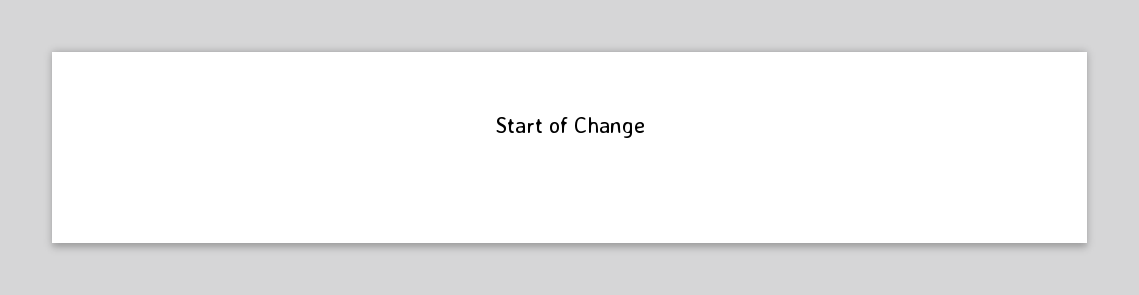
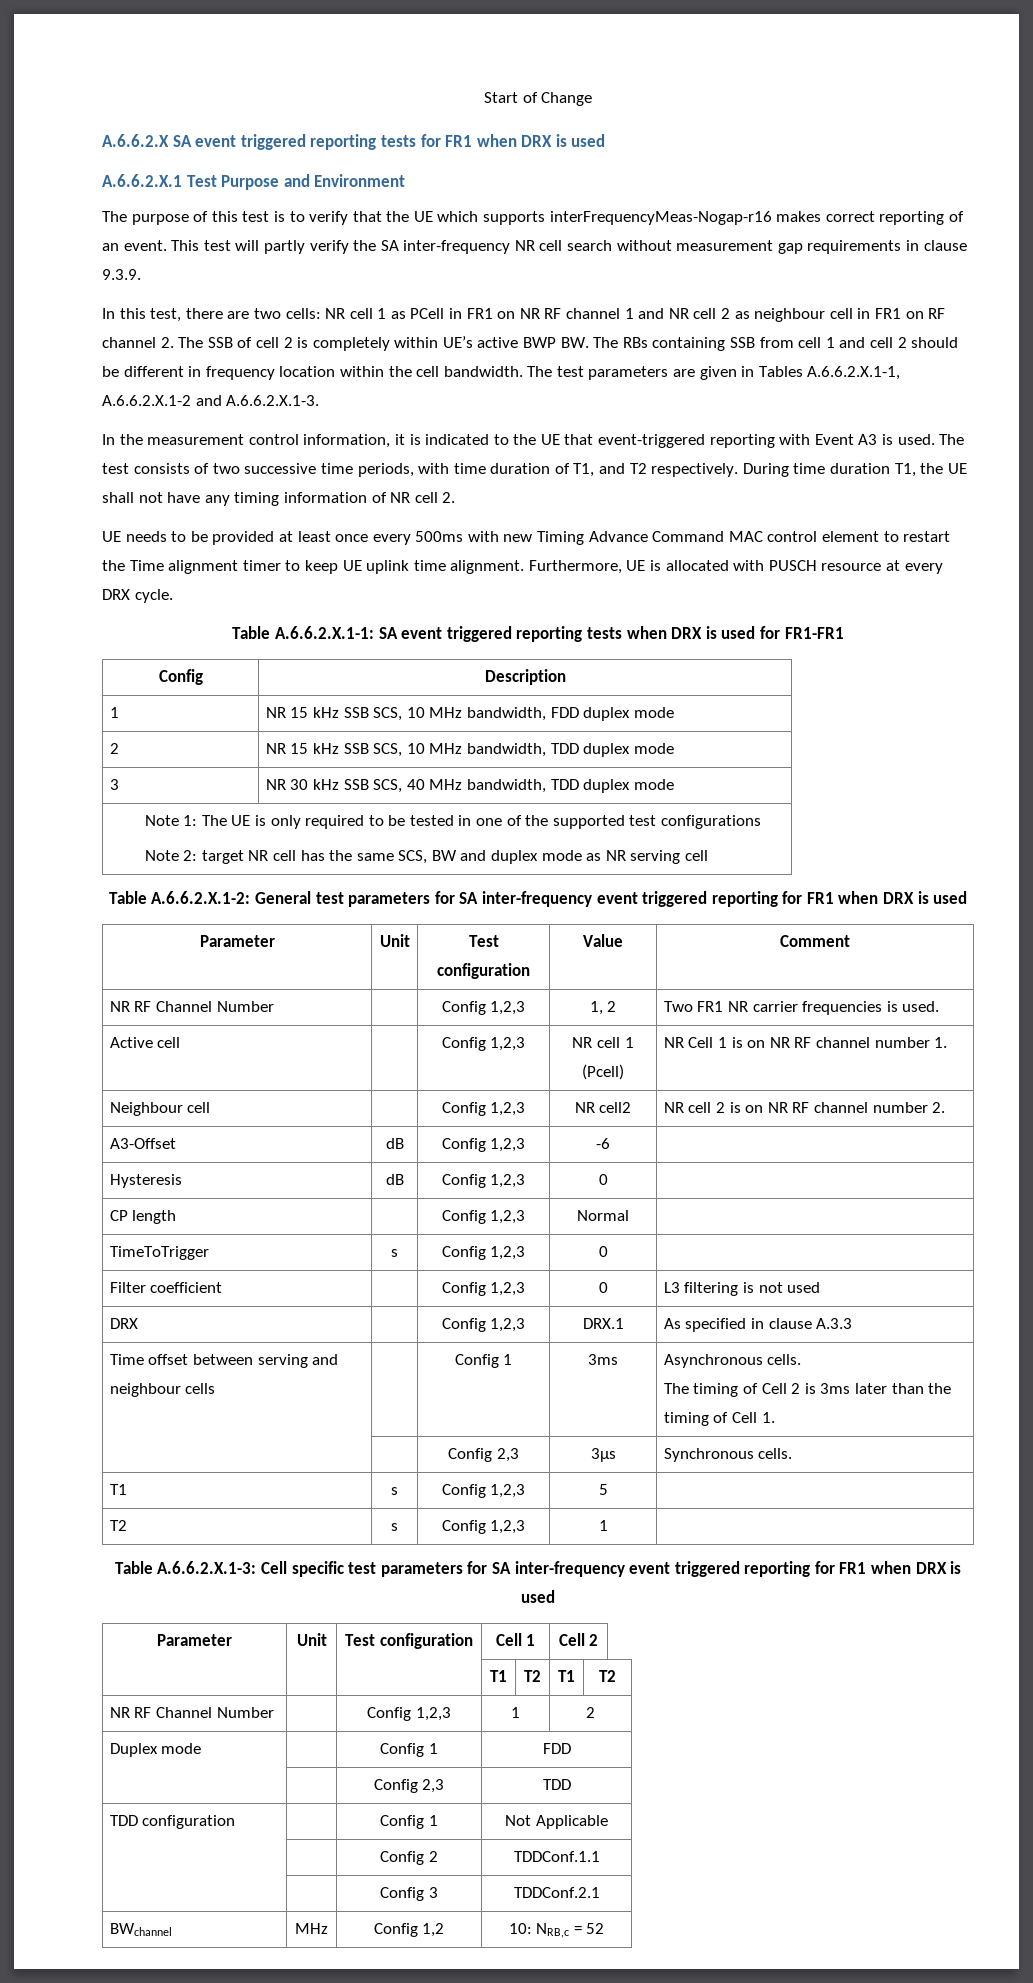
+ A.6.6.2.X SA event triggered reporting tests for FR1 when DRX is used
+ A.6.6.2.X.1 Test Purpose and Environment
+ The purpose of this test is to verify that the UE which supports interFrequencyMeas-Nogap-r16 makes correct reporting of an event. This test will partly verify the SA inter-frequency NR cell search without measurement gap requirements in clause 9.3.9.
+ In this test, there are two cells: NR cell 1 as PCell in FR1 on NR RF channel 1 and NR cell 2 as neighbour cell in FR1 on RF channel 2. The SSB of cell 2 is completely within UE’s active BWP BW. The RBs containing SSB from cell 1 and cell 2 should be different in frequency location within the cell bandwidth. The test parameters are given in Tables A.6.6.2.X.1-1, A.6.6.2.X.1-2 and A.6.6.2.X.1-3.
+ In the measurement control information, it is indicated to the UE that event-triggered reporting with Event A3 is used. The test consists of two successive time periods, with time duration of T1, and T2 respectively. During time duration T1, the UE shall not have any timing information of NR cell 2.
+ UE needs to be provided at least once every 500ms with new Timing Advance Command MAC control element to restart the Time alignment timer to keep UE uplink time alignment. Furthermore, UE is allocated with PUSCH resource at every DRX cycle.
+ Table A.6.6.2.X.1-1: SA event triggered reporting tests when DRX is used for FR1-FR1
+ Config | Description
+ 1 | NR 15 kHz SSB SCS, 10 MHz bandwidth, FDD duplex mode
+ 2 | NR 15 kHz SSB SCS, 10 MHz bandwidth, TDD duplex mode
+ 3 | NR 30 kHz SSB SCS, 40 MHz bandwidth, TDD duplex mode
+ Note 1: The UE is only required to be tested in one of the supported test configurations
+ Note 2: target NR cell has the same SCS, BW and duplex mode as NR serving cell
+ Table A.6.6.2.X.1-2: General test parameters for SA inter-frequency event triggered reporting for FR1 when DRX is used
+ Parameter | Unit | Test configuration | Value | Comment
+ NR RF Channel Number | | Config 1,2,3 | 1, 2 | Two FR1 NR carrier frequencies is used.
+ Active cell | | Config 1,2,3 | NR cell 1 (Pcell) | NR Cell 1 is on NR RF channel number 1.
+ Neighbour cell | | Config 1,2,3 | NR cell2 | NR cell 2 is on NR RF channel number 2.
+ A3-Offset | dB | Config 1,2,3 | -6 |
+ Hysteresis | dB | Config 1,2,3 | 0 |
+ CP length | | Config 1,2,3 | Normal |
+ TimeToTrigger | s | Config 1,2,3 | 0 |
+ Filter coefficient | | Config 1,2,3 | 0 | L3 filtering is not used
+ DRX | | Config 1,2,3 | DRX.1 | As specified in clause A.3.3
+ Time offset between serving and neighbour cells | | Config 1 | 3ms | Asynchronous cells.
+ The timing of Cell 2 is 3ms later than the timing of Cell 1.
+ | | Config 2,3 | 3μs | Synchronous cells.
+ T1 | s | Config 1,2,3 | 5 |
+ T2 | s | Config 1,2,3 | 1 |
+ Table A.6.6.2.X.1-3: Cell specific test parameters for SA inter-frequency event triggered reporting for FR1 when DRX is used
+ Parameter | Unit | Test configuration | Cell 1 | Cell 2
+ | | | T1 | T2 | T1 | T2
+ NR RF Channel Number | | Config 1,2,3 | 1 | 2
+ Duplex mode | | Config 1 | FDD
+ | | Config 2,3 | TDD
+ TDD configuration | | Config 1 | Not Applicable
+ | | Config 2 | TDDConf.1.1
+ | | Config 3 | TDDConf.2.1
+ BWchannel | MHz | Config 1,2 | 10: NRB,c = 52

